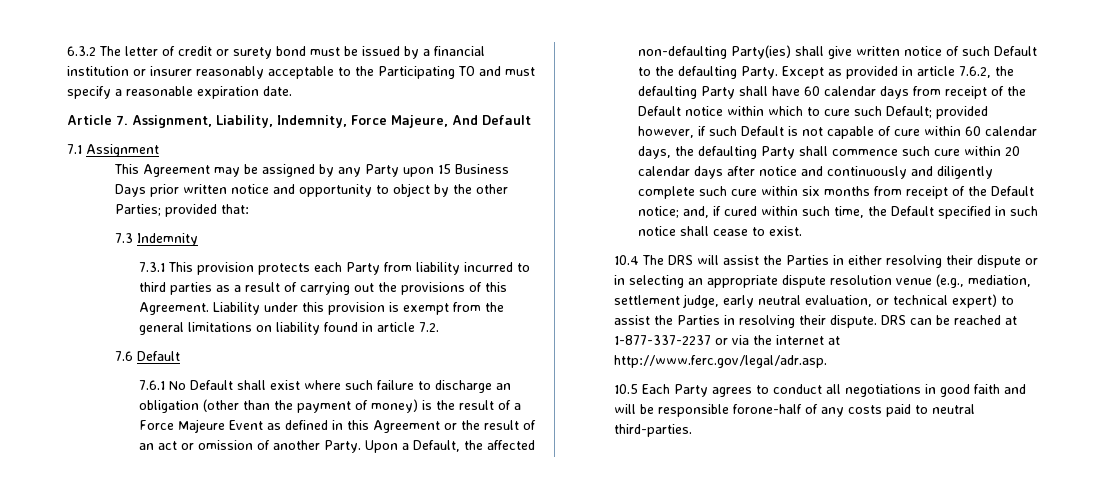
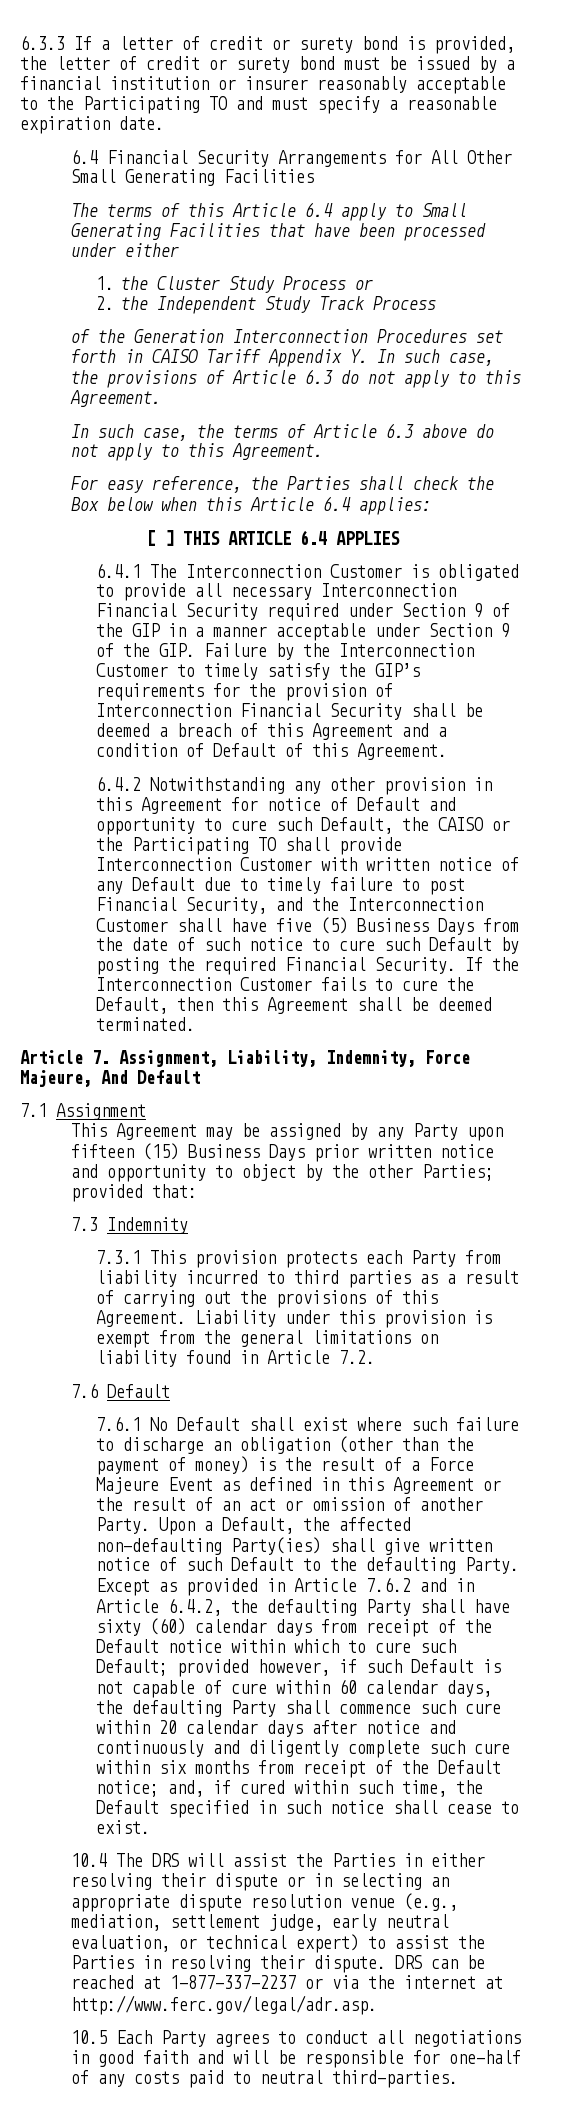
- 6.3.2 The letter of credit or surety bond must be issued by a financial institution or insurer reasonably acceptable to the Participating TO and must specify a reasonable expiration date.
+ 6.3.3 If a letter of credit or surety bond is provided, the letter of credit or surety bond must be issued by a financial institution or insurer reasonably acceptable to the Participating TO and must specify a reasonable expiration date.
+ 6.4 Financial Security Arrangements for All Other Small Generating Facilities
+ The terms of this Article 6.4 apply to Small Generating Facilities that have been processed under either
+ 1. the Cluster Study Process or
+ 2. the Independent Study Track Process
+ of the Generation Interconnection Procedures set forth in CAISO Tariff Appendix Y. In such case, the provisions of Article 6.3 do not apply to this Agreement.
+ In such case, the terms of Article 6.3 above do not apply to this Agreement.
+ For easy reference, the Parties shall check the Box below when this Article 6.4 applies:
+ [ ] THIS ARTICLE 6.4 APPLIES
+ 6.4.1 The Interconnection Customer is obligated to provide all necessary Interconnection Financial Security required under Section 9 of the GIP in a manner acceptable under Section 9 of the GIP. Failure by the Interconnection Customer to timely satisfy the GIP’s requirements for the provision of Interconnection Financial Security shall be deemed a breach of this Agreement and a condition of Default of this Agreement.
+ 6.4.2 Notwithstanding any other provision in this Agreement for notice of Default and opportunity to cure such Default, the CAISO or the Participating TO shall provide Interconnection Customer with written notice of any Default due to timely failure to post Financial Security, and the Interconnection Customer shall have five (5) Business Days from the date of such notice to cure such Default by posting the required Financial Security. If the Interconnection Customer fails to cure the Default, then this Agreement shall be deemed terminated.
- This Agreement may be assigned by any Party upon 15 Business Days prior written notice and opportunity to object by the other Parties; provided that:
+ This Agreement may be assigned by any Party upon fifteen (15) Business Days prior written notice and opportunity to object by the other Parties; provided that:
- Liability under this provision is exempt from the general limitations on liability found in article 7.2.
+ Liability under this provision is exempt from the general limitations on liability found in Article 7.2.
- Except as provided in article 7.6.2, the defaulting Party shall have 60 calendar days from receipt of the Default notice within which to cure such Default;
+ Except as provided in Article 7.6.2 and in Article 6.4.2, the defaulting Party shall have sixty (60) calendar days from receipt of the Default notice within which to cure such Default;
- 10.5 Each Party agrees to conduct all negotiations in good faith and will be responsible forone-half of any costs paid to neutral third-parties.
+ 10.5 Each Party agrees to conduct all negotiations in good faith and will be responsible for one-half of any costs paid to neutral third-parties.

